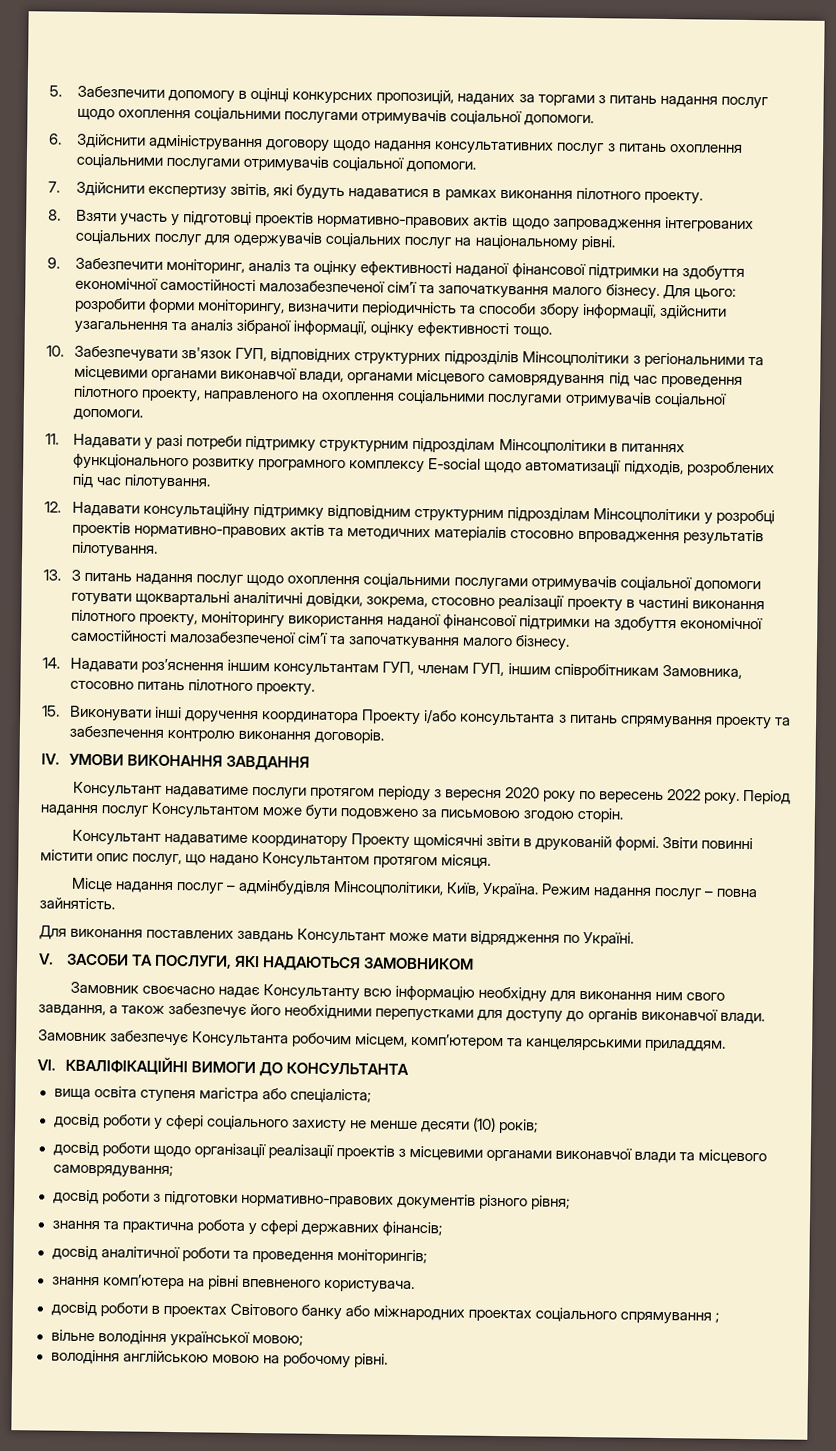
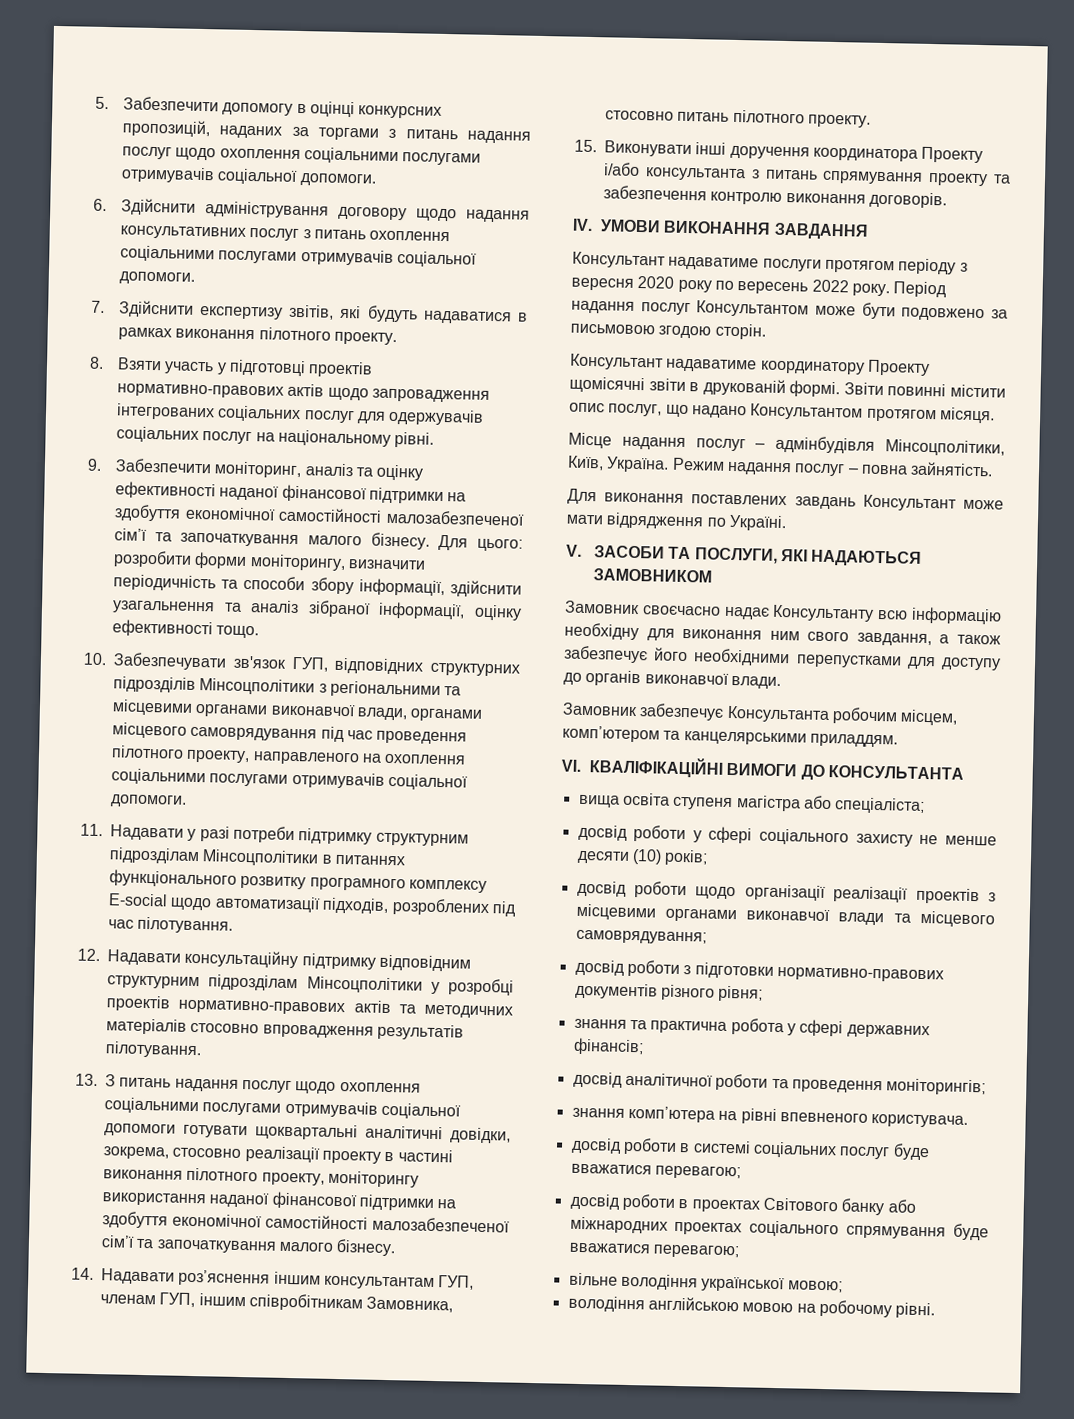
+ досвід роботи в системі соціальних послуг буде вважатися перевагою;
- досвід роботи в проектах Світового банку або міжнародних проектах соціального спрямування ;
+ досвід роботи в проектах Світового банку або міжнародних проектах соціального спрямування буде вважатися перевагою;

